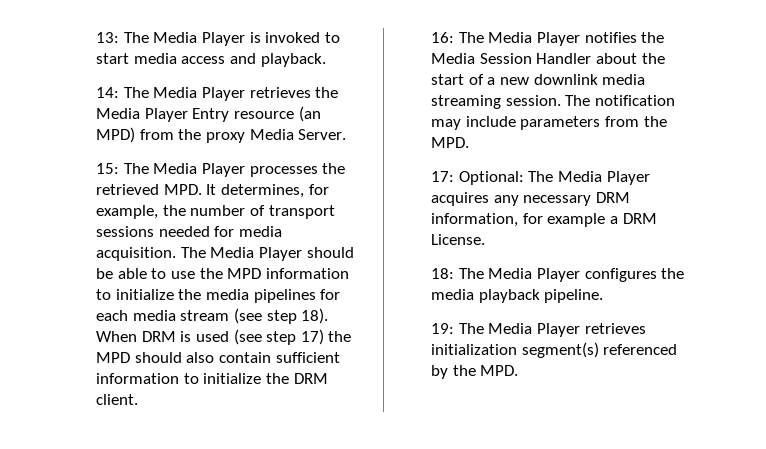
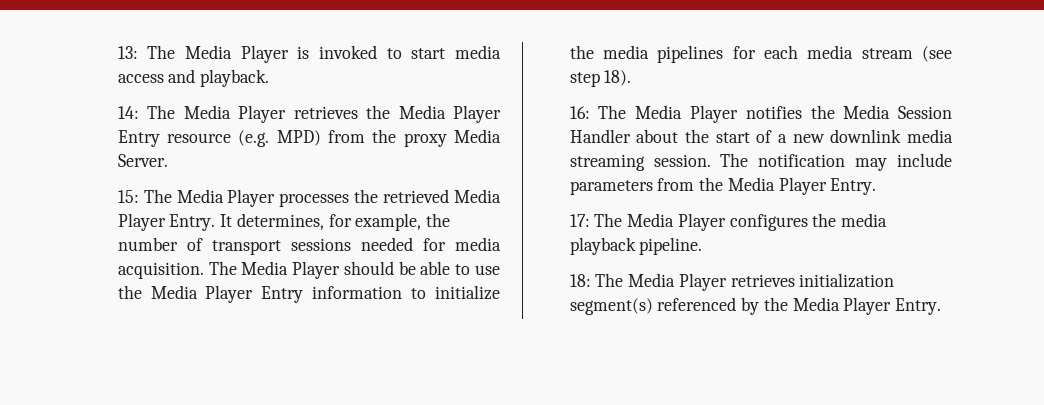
- 14: The Media Player retrieves the Media Player Entry resource (an MPD) from the proxy Media Server.
+ 14: The Media Player retrieves the Media Player Entry resource (e.g. MPD) from the proxy Media Server.
- 15: The Media Player processes the retrieved MPD. It determines, for example, the number of transport sessions needed for media acquisition.
+ 15: The Media Player processes the retrieved Media Player Entry. It determines, for example, the number of transport sessions needed for media acquisition.
- The Media Player should be able to use the MPD information to initialize the media pipelines for each media stream (see step 18). When DRM is used (see step 17) the MPD should also contain sufficient information to initialize the DRM client.
+ The Media Player should be able to use the Media Player Entry information to initialize the media pipelines for each media stream (see step 18).
- The notification may include parameters from the MPD.
- 17: Optional: The Media Player acquires any necessary DRM information, for example a DRM License.
- 18: The Media Player configures the media playback pipeline.
+ The notification may include parameters from the Media Player Entry.
+ 17: The Media Player configures the media playback pipeline.
- 19: The Media Player retrieves initialization segment(s) referenced by the MPD.
+ 18: The Media Player retrieves initialization segment(s) referenced by the Media Player Entry.

